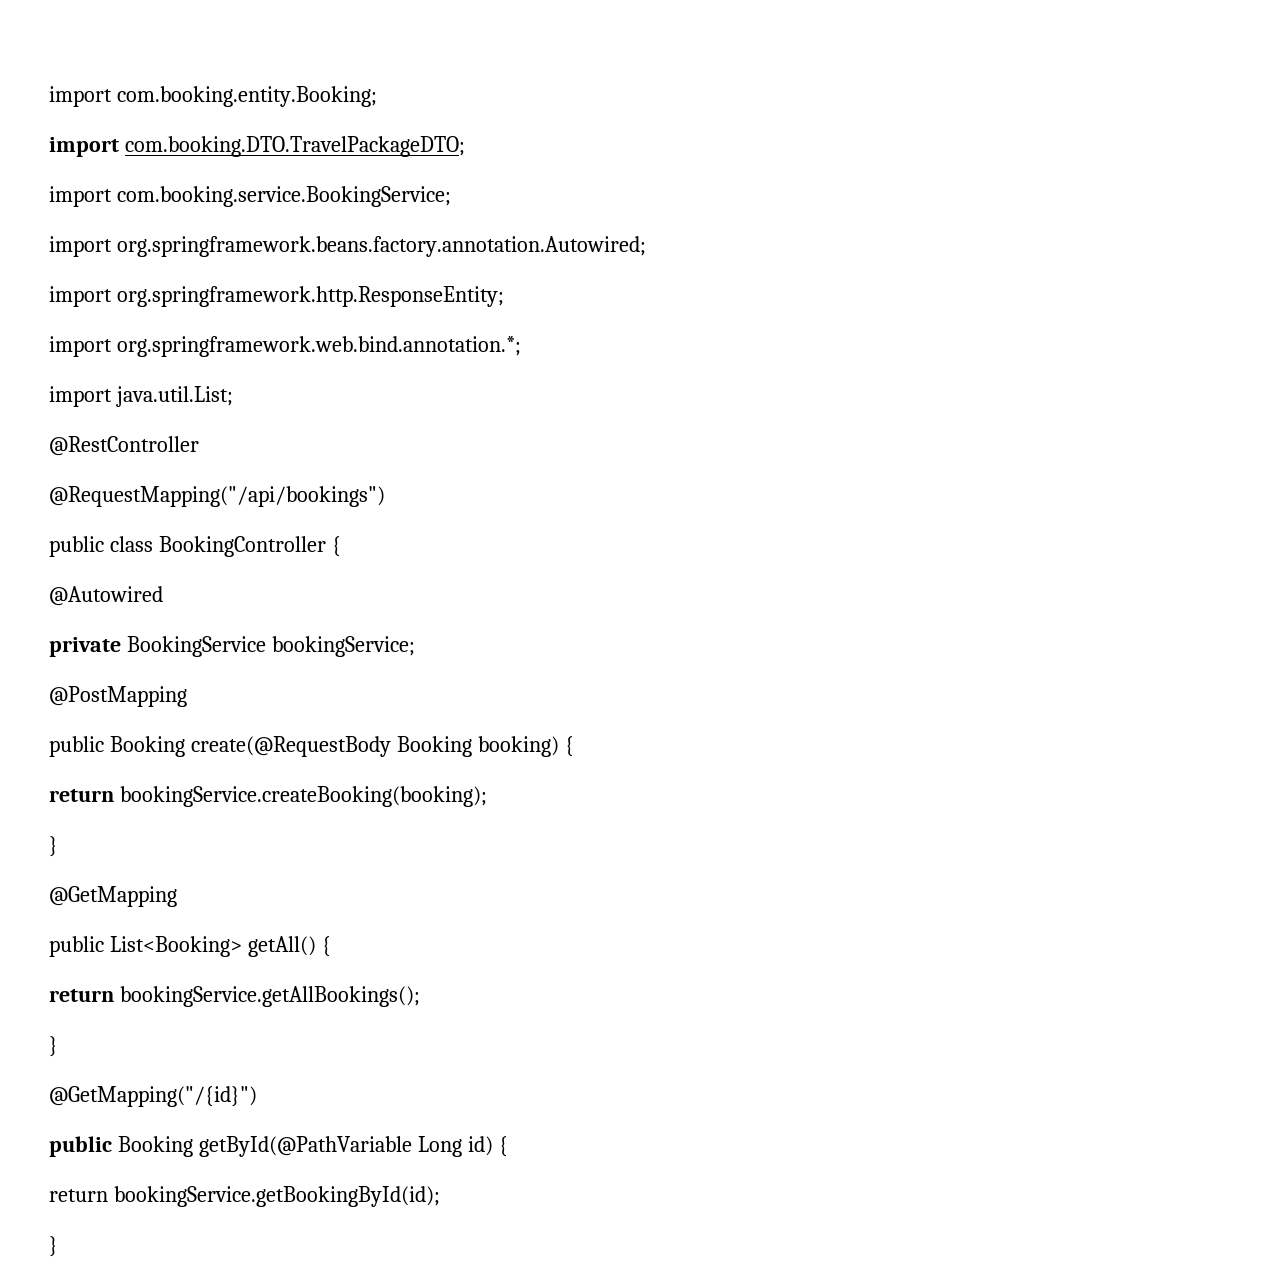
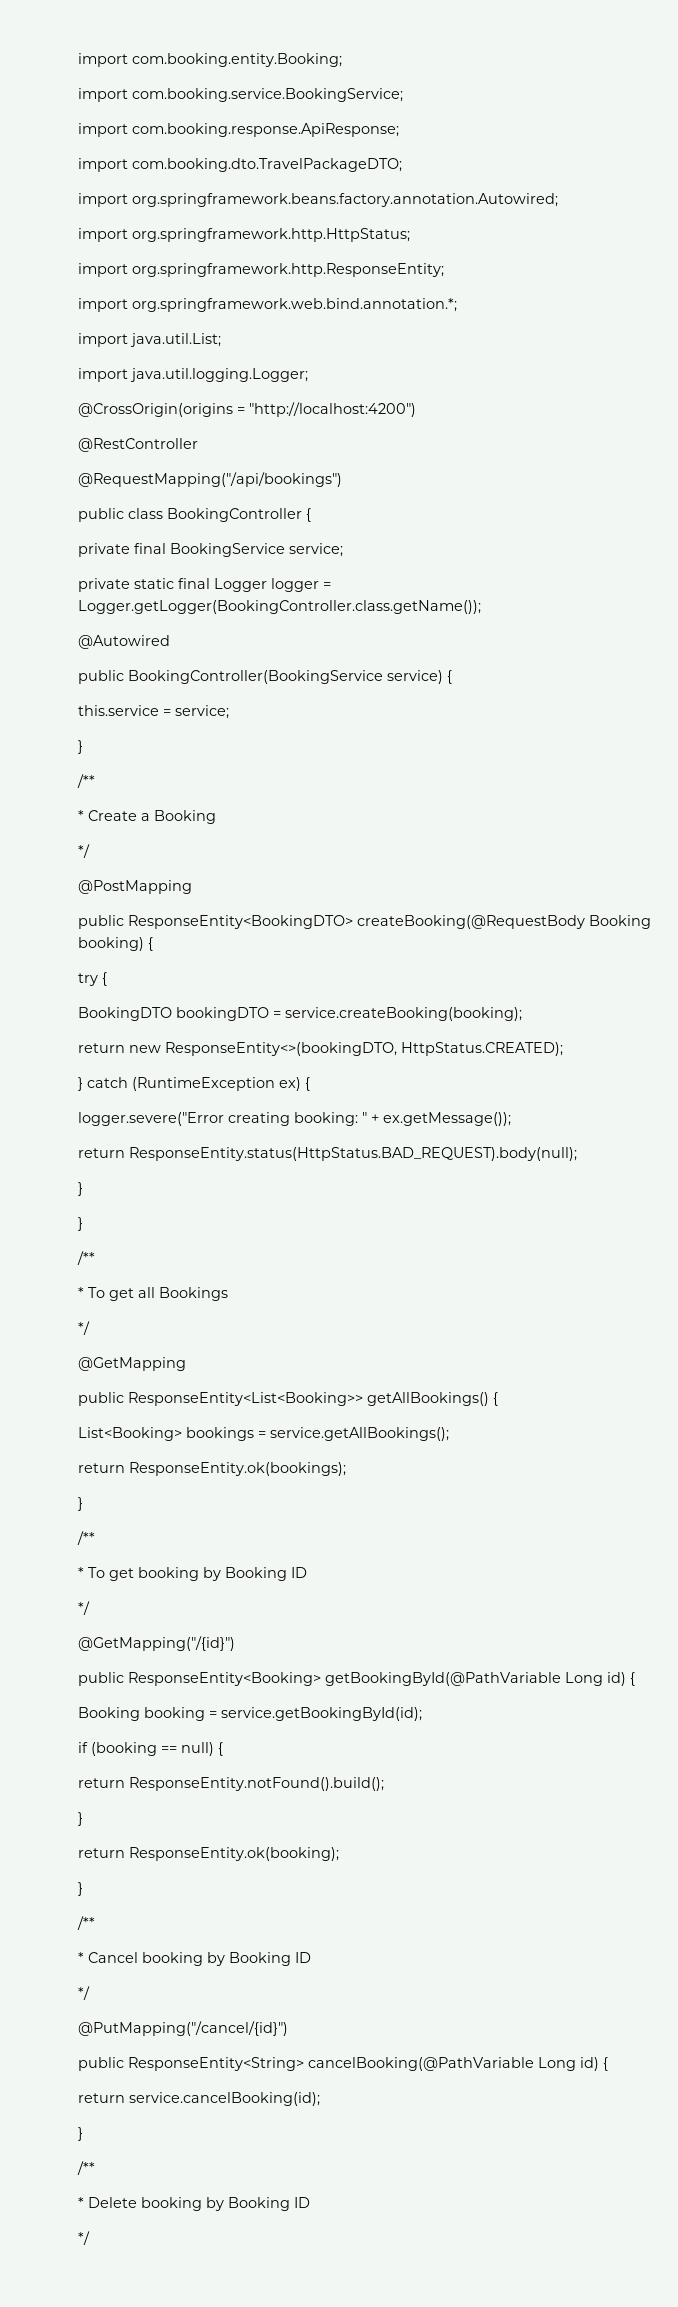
- import com.booking.DTO.TravelPackageDTO;
+ import com.booking.response.ApiResponse;
+ import com.booking.dto.TravelPackageDTO;
+ import org.springframework.http.HttpStatus;
+ import java.util.logging.Logger;
+ @CrossOrigin(origins = "http://localhost:4200")
+ private final BookingService service;
+ private static final Logger logger = Logger.getLogger(BookingController.class.getName());
  @Autowired
- private BookingService bookingService;
+ public BookingController(BookingService service) {
+ this.service = service;
+ }
+ /**
+ * Create a Booking
+ */
- public Booking create(@RequestBody Booking booking) {
+ public ResponseEntity<BookingDTO> createBooking(@RequestBody Booking booking) {
- return bookingService.createBooking(booking);
+ try {
+ BookingDTO bookingDTO = service.createBooking(booking);
+ return new ResponseEntity<>(bookingDTO, HttpStatus.CREATED);
+ } catch (RuntimeException ex) {
+ logger.severe("Error creating booking: " + ex.getMessage());
+ return ResponseEntity.status(HttpStatus.BAD_REQUEST).body(null);
  }
+ }
+ /**
+ * To get all Bookings
+ */
- public List<Booking> getAll() {
- return bookingService.getAllBookings();
+ public ResponseEntity<List<Booking>> getAllBookings() {
+ List<Booking> bookings = service.getAllBookings();
+ return ResponseEntity.ok(bookings);
  }
+ /**
+ * To get booking by Booking ID
+ */
  @GetMapping("/{id}")
- public Booking getById(@PathVariable Long id) {
+ public ResponseEntity<Booking> getBookingById(@PathVariable Long id) {
+ Booking booking = service.getBookingById(id);
+ if (booking == null) {
+ return ResponseEntity.notFound().build();
+ }
+ return ResponseEntity.ok(booking);
+ }
+ /**
+ * Cancel booking by Booking ID
+ */
+ @PutMapping("/cancel/{id}")
+ public ResponseEntity<String> cancelBooking(@PathVariable Long id) {
- return bookingService.getBookingById(id);
+ return service.cancelBooking(id);
  }
+ /**
+ * Delete booking by Booking ID
+ */

